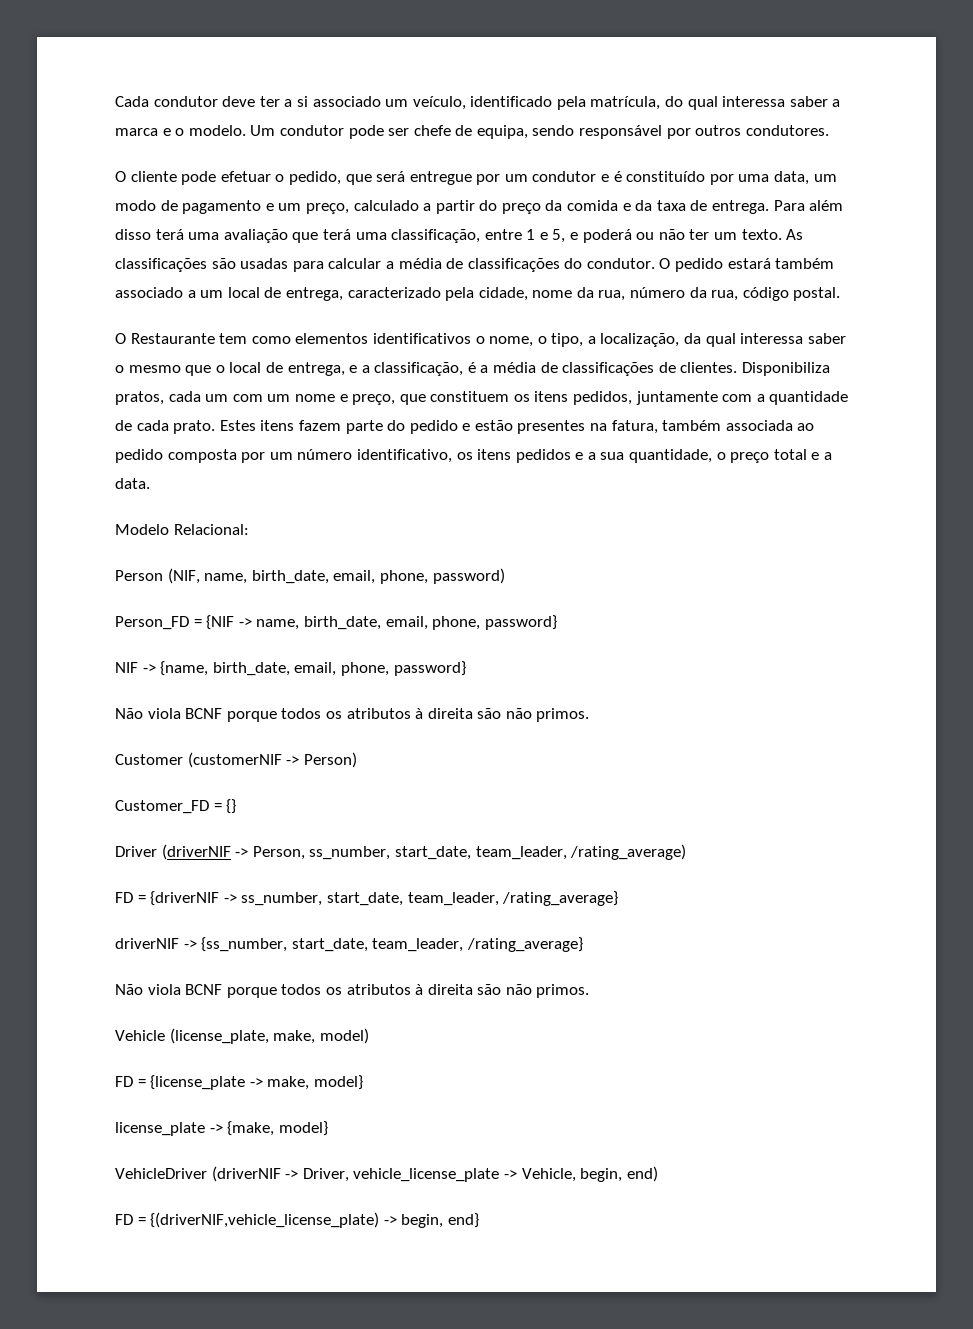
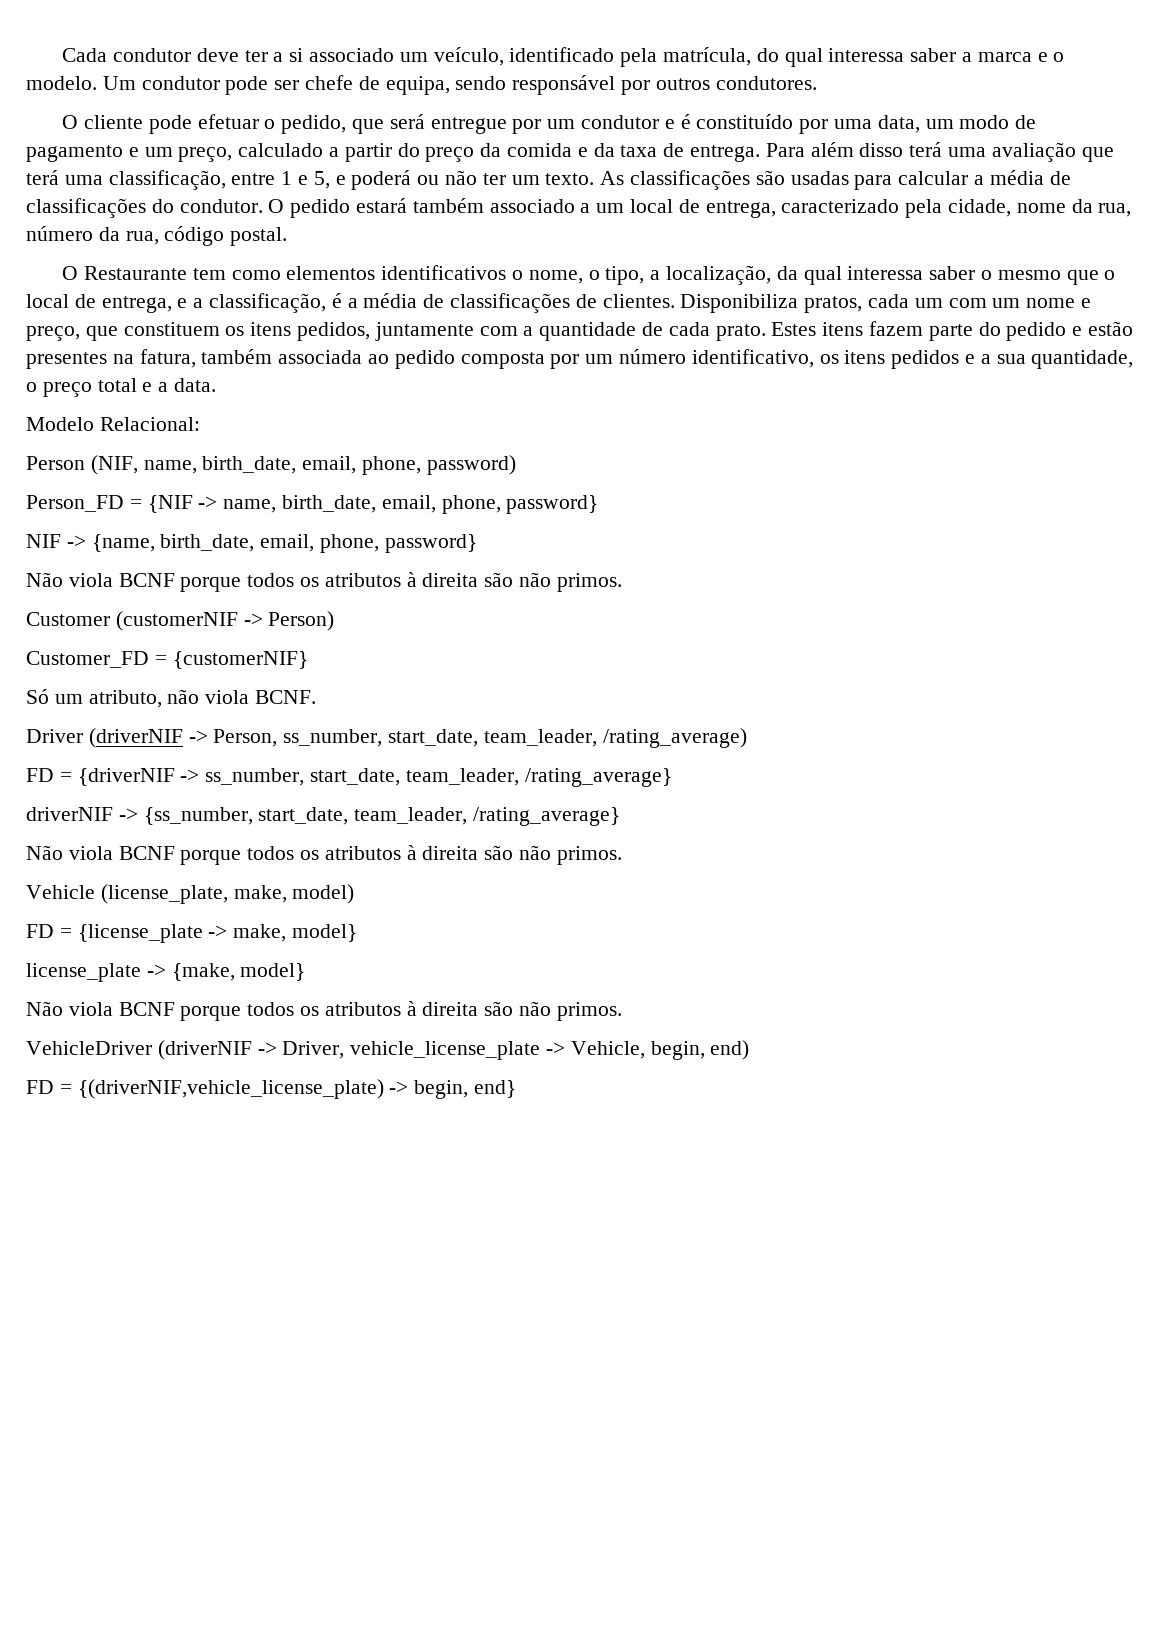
- Customer_FD = {}
+ Customer_FD = {customerNIF}
+ Só um atributo, não viola BCNF.
  license_plate -> {make, model}
+ Não viola BCNF porque todos os atributos à direita são não primos.

